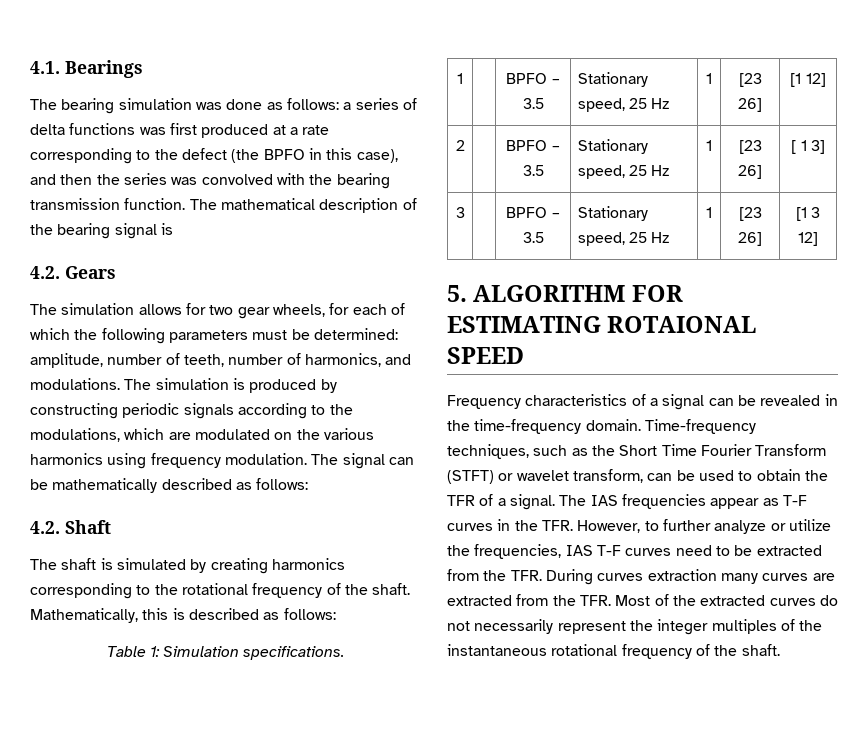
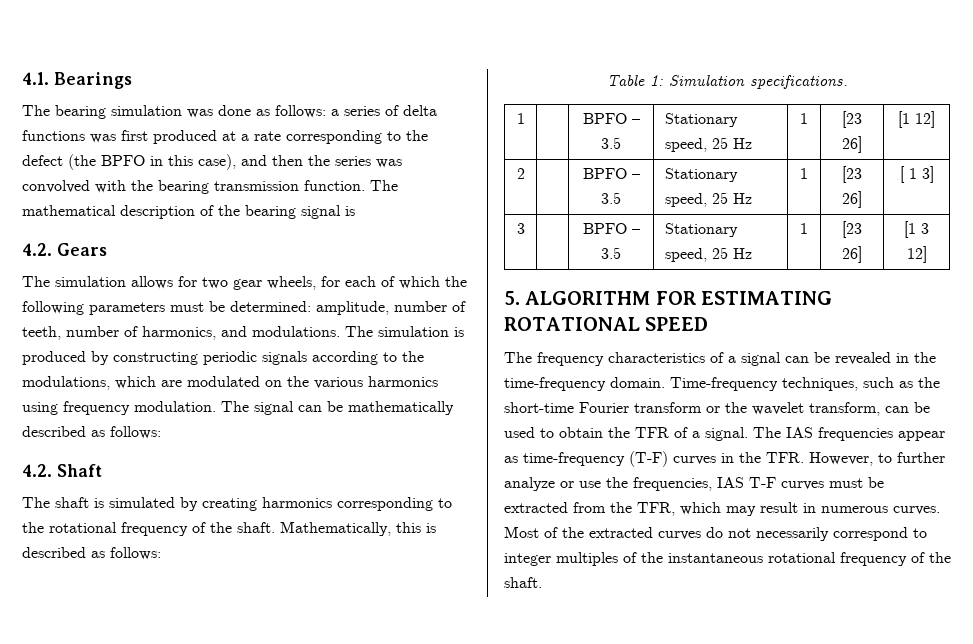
- 5. ALGORITHM FOR ESTIMATING ROTAIONAL SPEED
+ 5. ALGORITHM FOR ESTIMATING ROTATIONAL SPEED
- Frequency characteristics of a signal can be revealed in the time-frequency domain.
+ The frequency characteristics of a signal can be revealed in the time-frequency domain.
- Time-frequency techniques, such as the Short Time Fourier Transform (STFT) or wavelet transform, can be used to obtain the TFR of a signal.
+ Time-frequency techniques, such as the short-time Fourier transform or the wavelet transform, can be used to obtain the TFR of a signal.
- The IAS frequencies appear as T-F curves in the TFR. However, to further analyze or utilize the frequencies, IAS T-F curves need to be extracted from the TFR. During curves extraction many curves are extracted from the TFR. Most of the extracted curves do not necessarily represent the integer multiples of the instantaneous rotational frequency of the shaft.
+ The IAS frequencies appear as time-frequency (T-F) curves in the TFR. However, to further analyze or use the frequencies, IAS T-F curves must be extracted from the TFR, which may result in numerous curves. Most of the extracted curves do not necessarily correspond to integer multiples of the instantaneous rotational frequency of the shaft.

